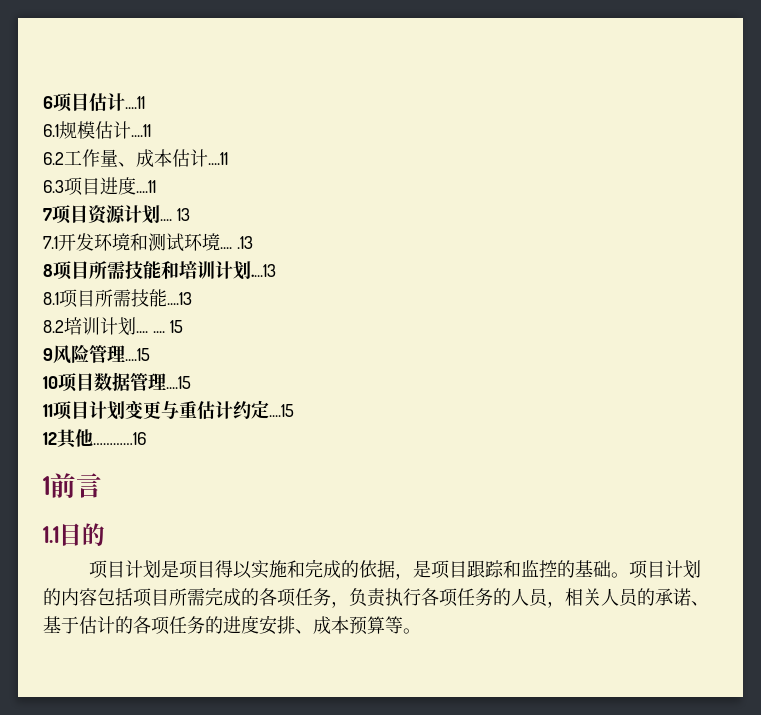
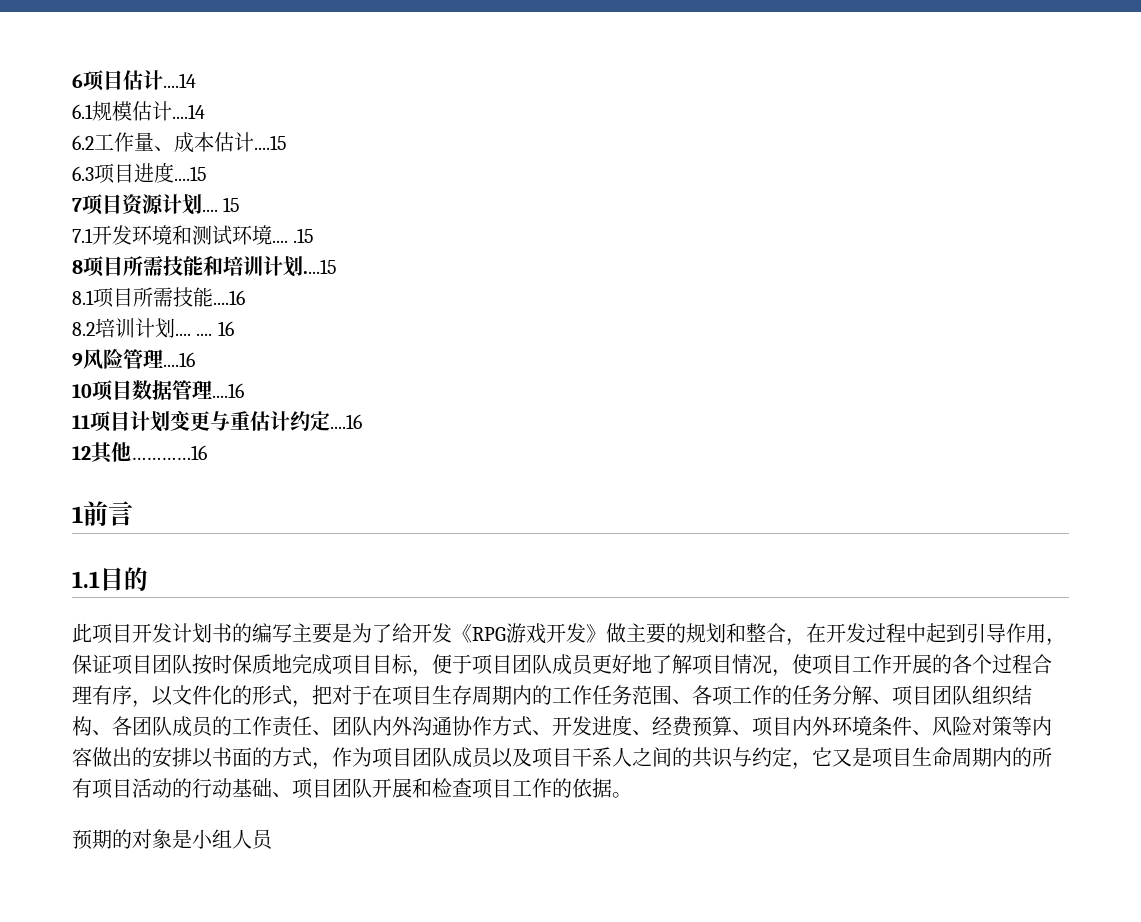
- 6项目估计....11
+ 6项目估计....14
- 6.1规模估计....11
+ 6.1规模估计....14
- 6.2工作量、成本估计....11
+ 6.2工作量、成本估计....15
- 6.3项目进度....11
+ 6.3项目进度....15
- 13
+ 15
- 7.1开发环境和测试环境.... .13
+ 7.1开发环境和测试环境.... .15
- 8项目所需技能和培训计划....13
+ 8项目所需技能和培训计划....15
- 8.1项目所需技能....13
+ 8.1项目所需技能....16
- 15
+ 16
- 9风险管理....15
+ 9风险管理....16
- 10项目数据管理....15
+ 10项目数据管理....16
- 11项目计划变更与重估计约定....15
+ 11项目计划变更与重估计约定....16
- 项目计划是项目得以实施和完成的依据，是项目跟踪和监控的基础。项目计划的内容包括项目所需完成的各项任务，负责执行各项任务的人员，相关人员的承诺、基于估计的各项任务的进度安排、成本预算等。
+ 此项目开发计划书的编写主要是为了给开发《RPG游戏开发》做主要的规划和整合，在开发过程中起到引导作用，保证项目团队按时保质地完成项目目标，便于项目团队成员更好地了解项目情况，使项目工作开展的各个过程合理有序，以文件化的形式，把对于在项目生存周期内的工作任务范围、各项工作的任务分解、项目团队组织结构、各团队成员的工作责任、团队内外沟通协作方式、开发进度、经费预算、项目内外环境条件、风险对策等内容做出的安排以书面的方式，作为项目团队成员以及项目干系人之间的共识与约定，它又是项目生命周期内的所有项目活动的行动基础、项目团队开展和检查项目工作的依据。
+ 预期的对象是小组人员

